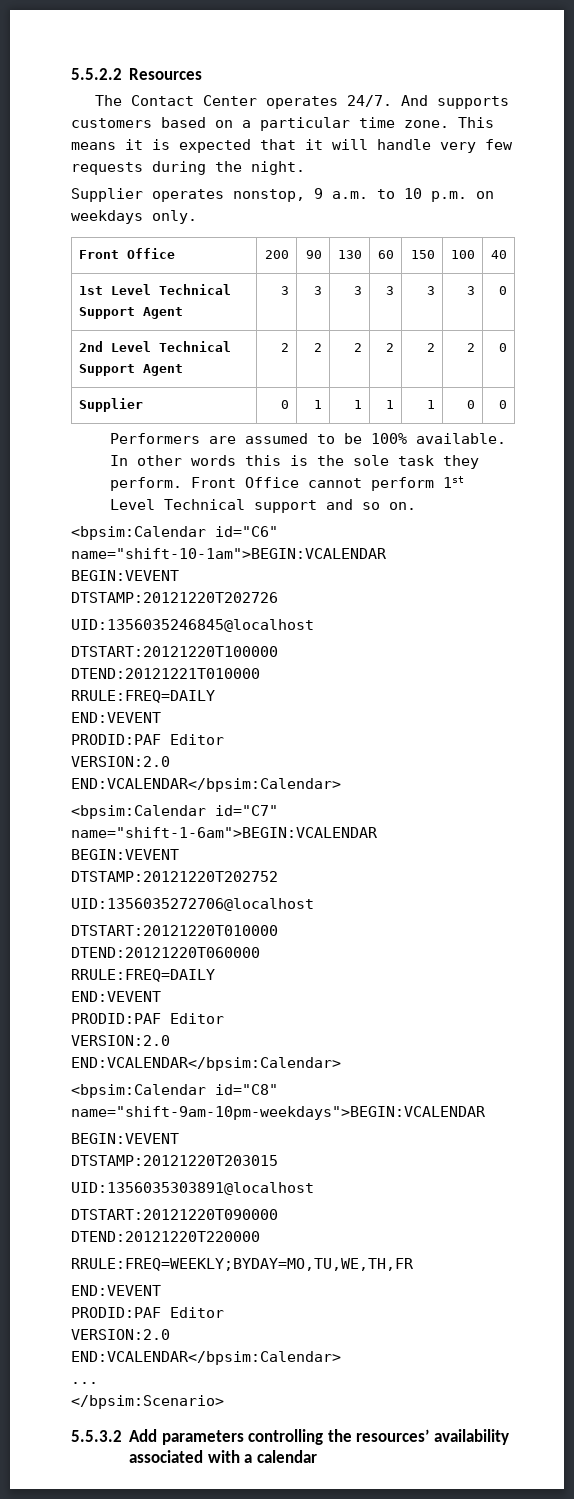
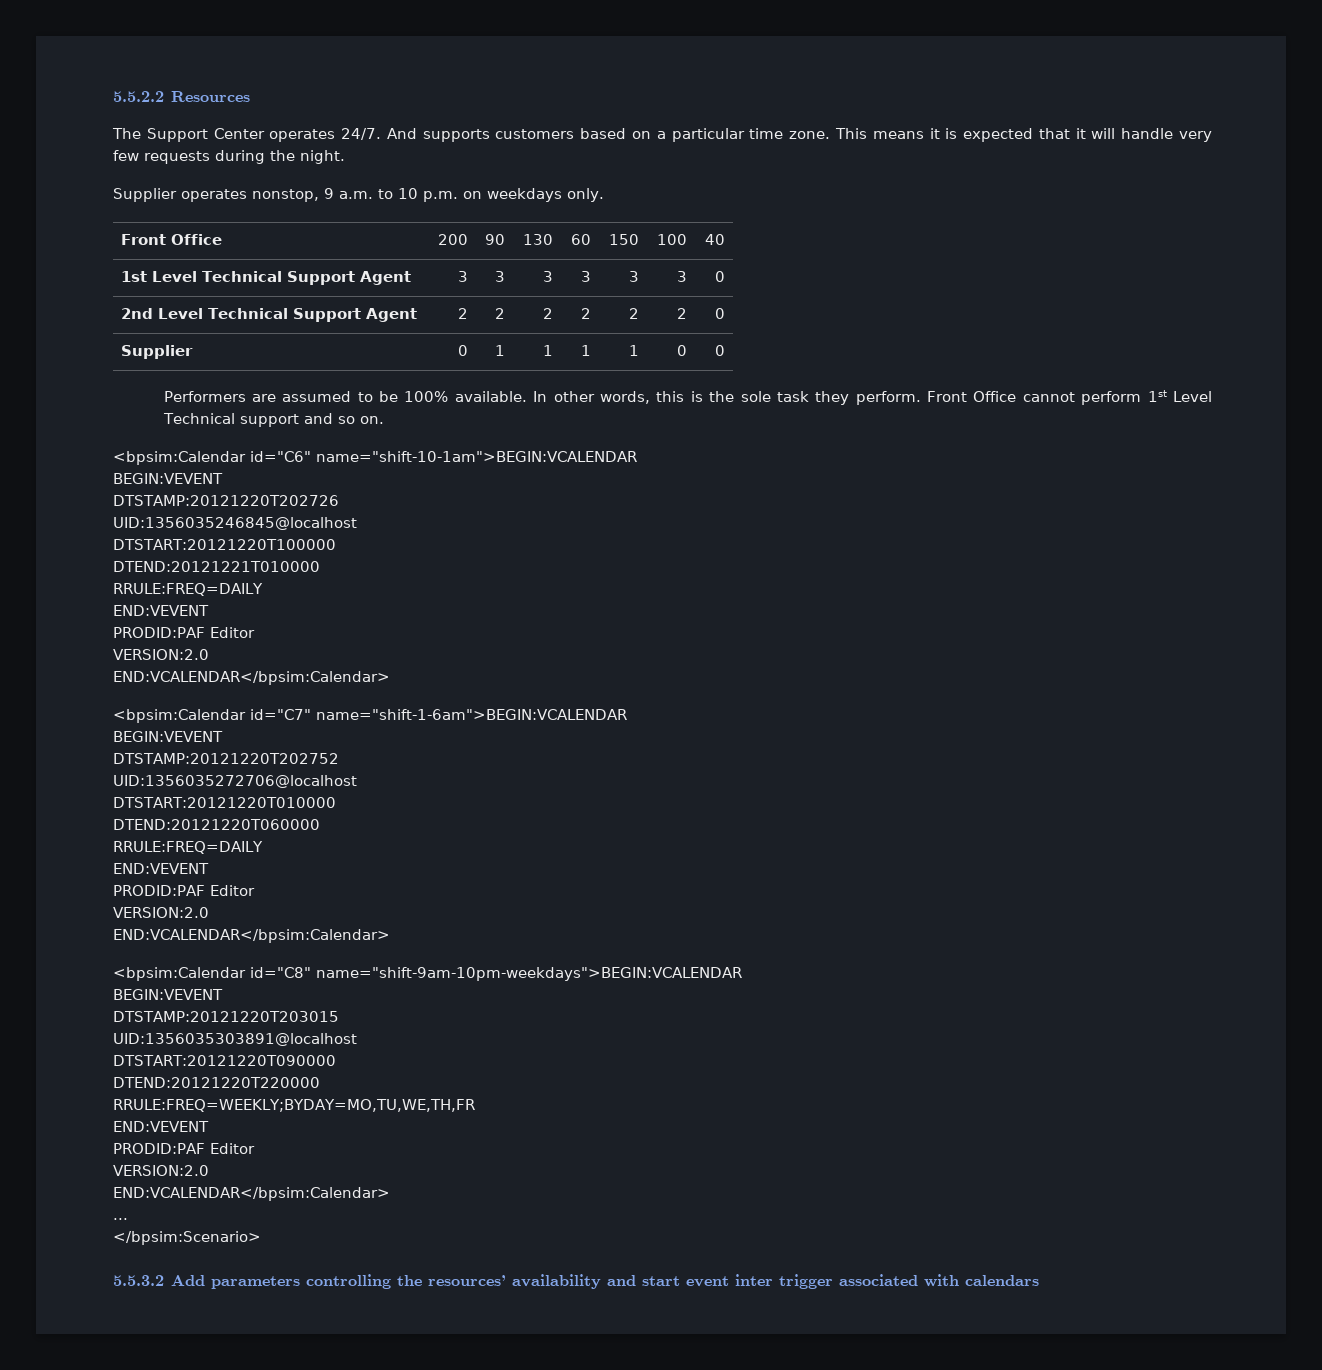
- The Contact Center operates 24/7.
+ The Support Center operates 24/7.
- In other words this is the sole task they perform.
+ In other words, this is the sole task they perform.
- 5.5.3.2 Add parameters controlling the resources’ availability associated with a calendar
+ 5.5.3.2 Add parameters controlling the resources’ availability and start event inter trigger associated with calendars

